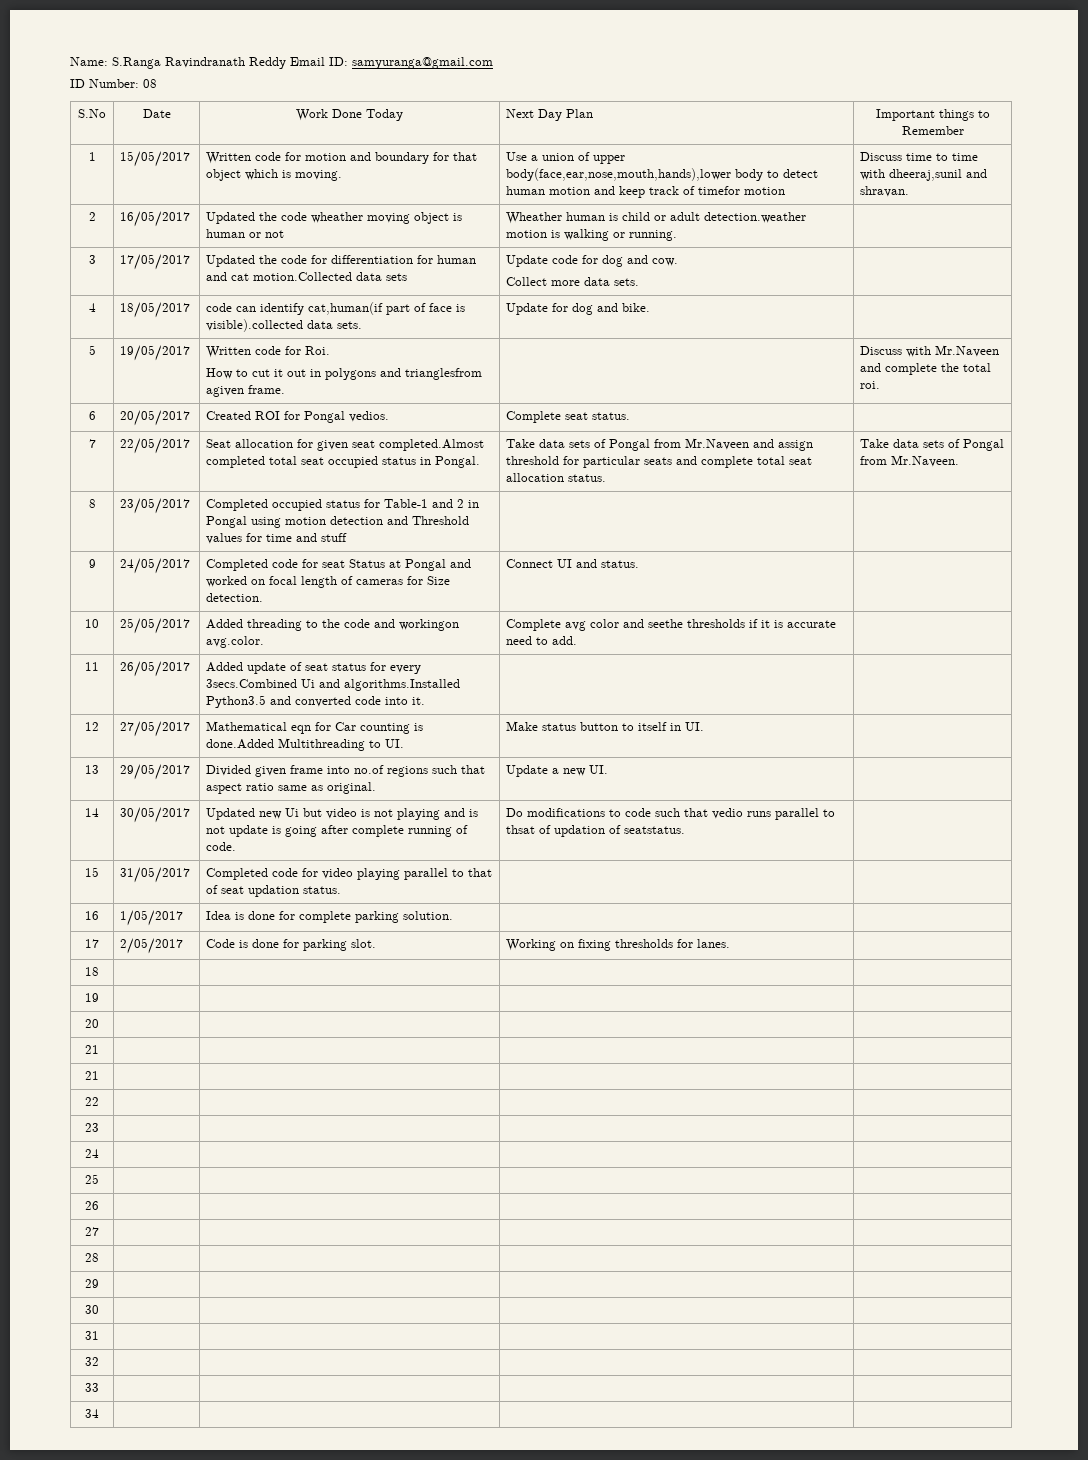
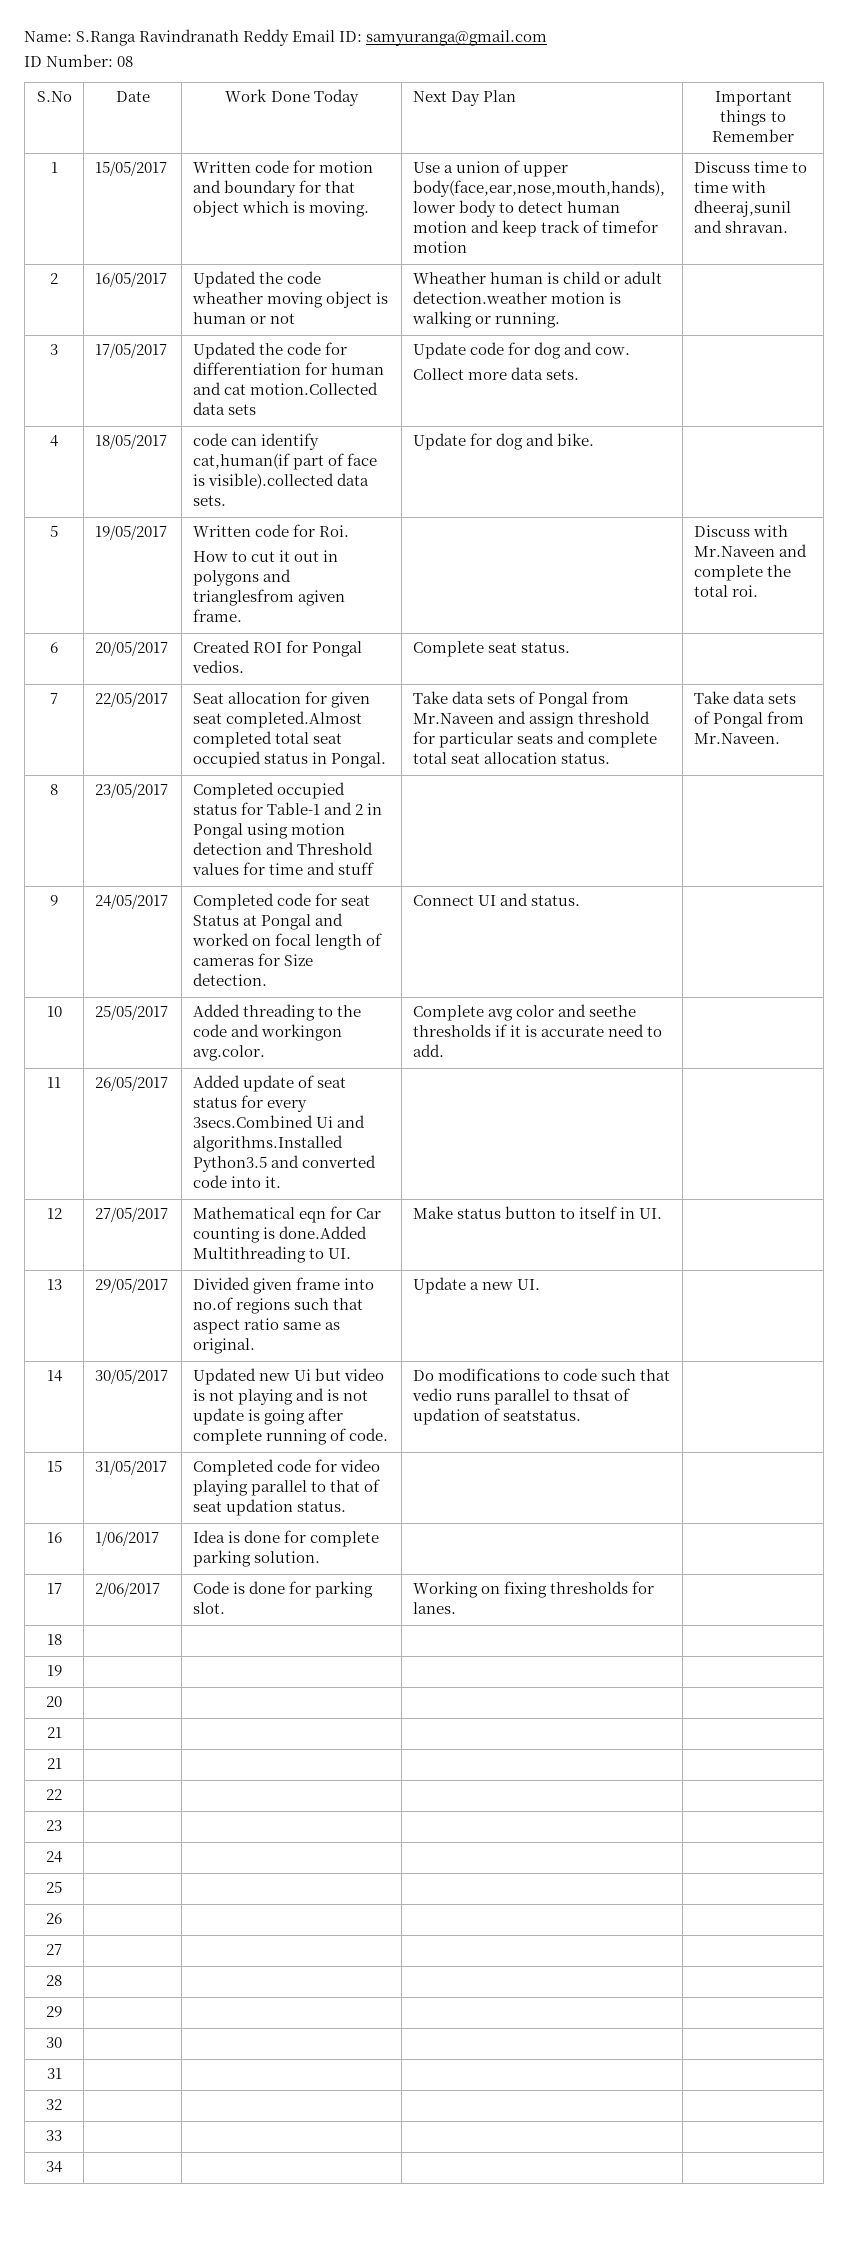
- 16 | 1/05/2017 | Idea is done for complete parking solution. | |
+ 16 | 1/06/2017 | Idea is done for complete parking solution. | |
- 17 | 2/05/2017 | Code is done for parking slot. | Working on fixing thresholds for lanes. |
+ 17 | 2/06/2017 | Code is done for parking slot. | Working on fixing thresholds for lanes. |

